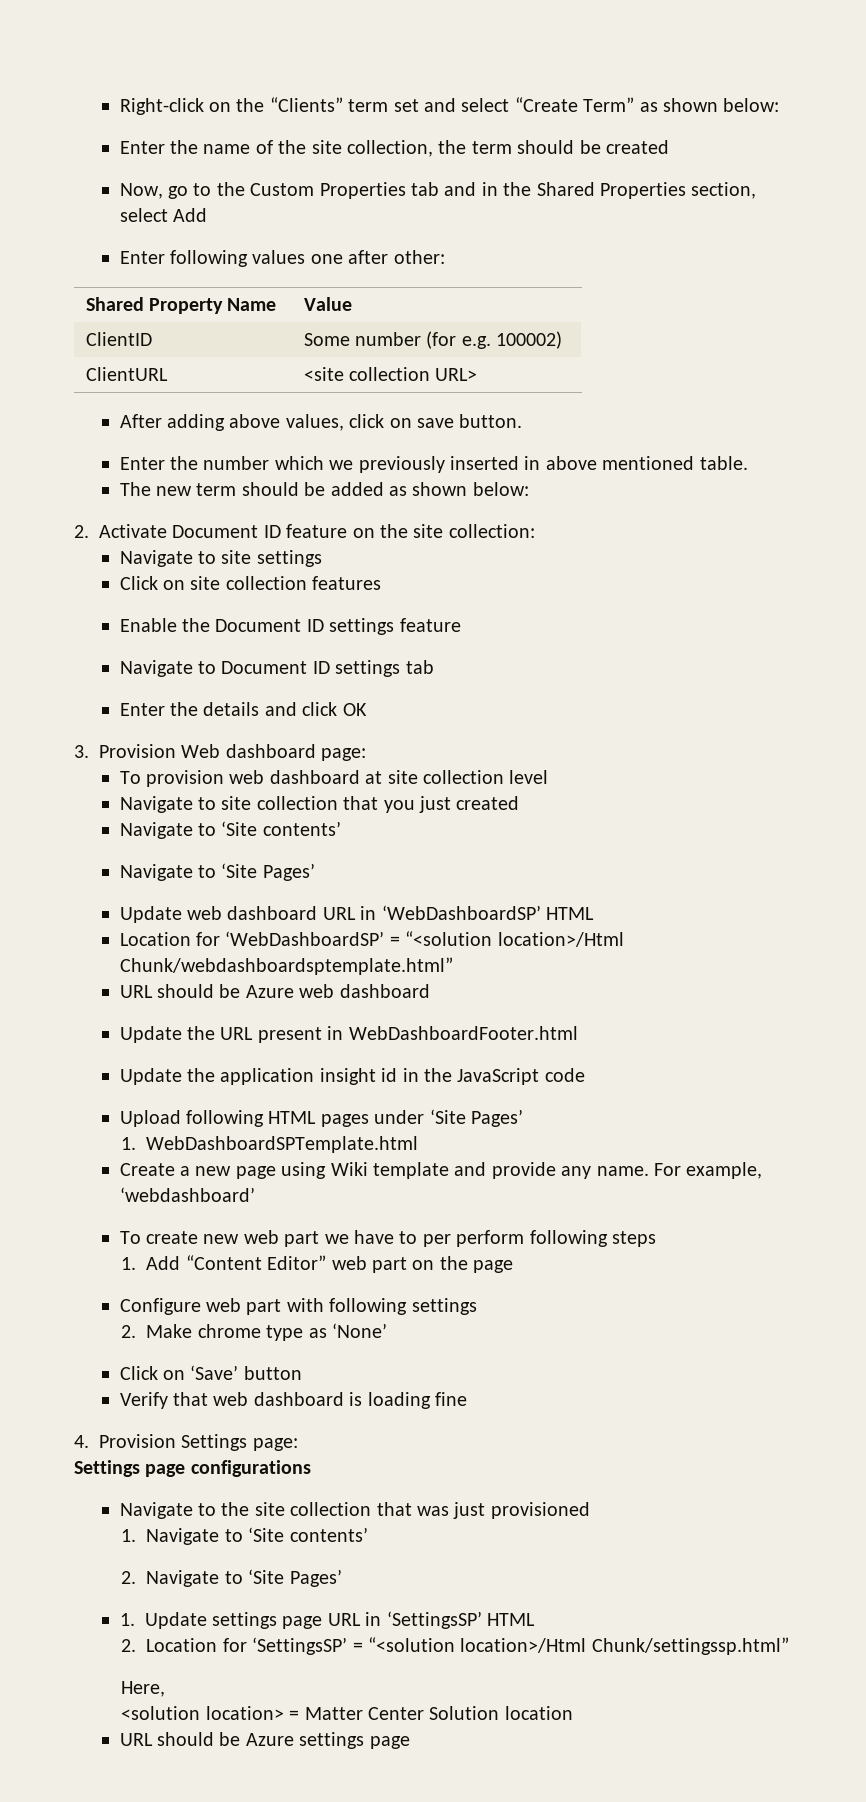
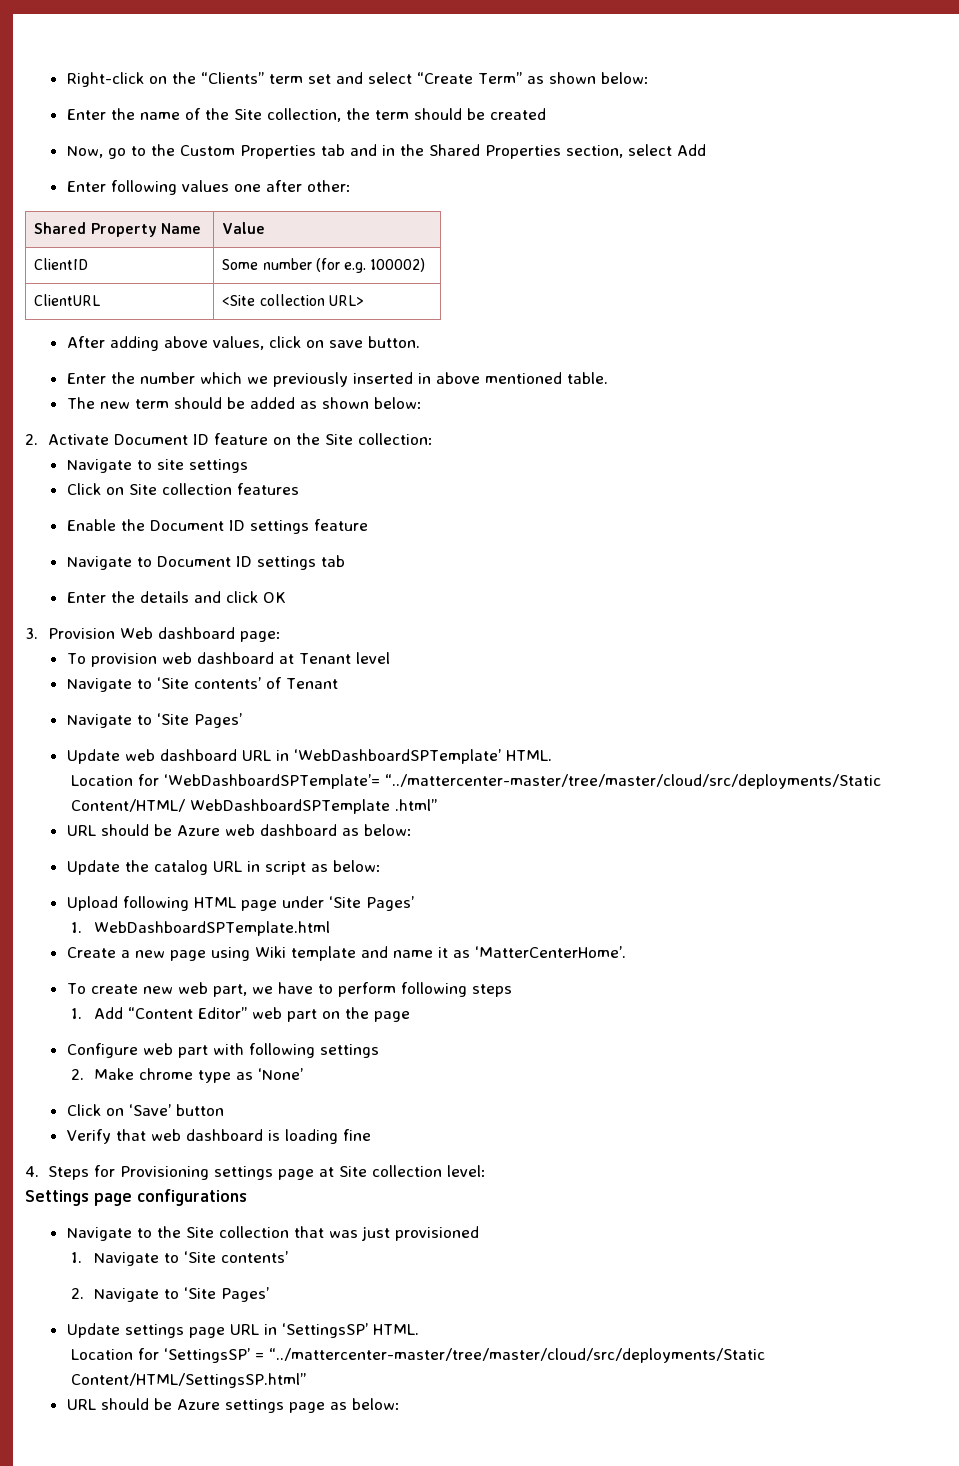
- Enter the name of the site collection, the term should be created
+ Enter the name of the Site collection, the term should be created
- ClientURL | <site collection URL>
+ ClientURL | <Site collection URL>
- 2. Activate Document ID feature on the site collection:
+ 2. Activate Document ID feature on the Site collection:
- Click on site collection features
+ Click on Site collection features
- To provision web dashboard at site collection level
+ To provision web dashboard at Tenant level
- Navigate to site collection that you just created
- Navigate to ‘Site contents’
+ Navigate to ‘Site contents’ of Tenant
- Update web dashboard URL in ‘WebDashboardSP’ HTML
- Location for ‘WebDashboardSP’ = “<solution location>/Html Chunk/webdashboardsptemplate.html”
+ Update web dashboard URL in ‘WebDashboardSPTemplate’ HTML.
+ Location for ‘WebDashboardSPTemplate’= “../mattercenter-master/tree/master/cloud/src/deployments/Static Content/HTML/ WebDashboardSPTemplate .html”
- URL should be Azure web dashboard
- Update the URL present in WebDashboardFooter.html
- Update the application insight id in the JavaScript code
+ URL should be Azure web dashboard as below:
+ Update the catalog URL in script as below:
- Upload following HTML pages under ‘Site Pages’
+ Upload following HTML page under ‘Site Pages’
- Create a new page using Wiki template and provide any name. For example, ‘webdashboard’
+ Create a new page using Wiki template and name it as ‘MatterCenterHome’.
- To create new web part we have to per perform following steps
+ To create new web part, we have to perform following steps
- 4. Provision Settings page:
+ 4. Steps for Provisioning settings page at Site collection level:
- Navigate to the site collection that was just provisioned
+ Navigate to the Site collection that was just provisioned
- 1. Update settings page URL in ‘SettingsSP’ HTML
- 2. Location for ‘SettingsSP’ = “<solution location>/Html Chunk/settingssp.html”
- Here,
- <solution location> = Matter Center Solution location
+ Update settings page URL in ‘SettingsSP’ HTML.
+ Location for ‘SettingsSP’ = “../mattercenter-master/tree/master/cloud/src/deployments/Static Content/HTML/SettingsSP.html”
- URL should be Azure settings page
+ URL should be Azure settings page as below:

